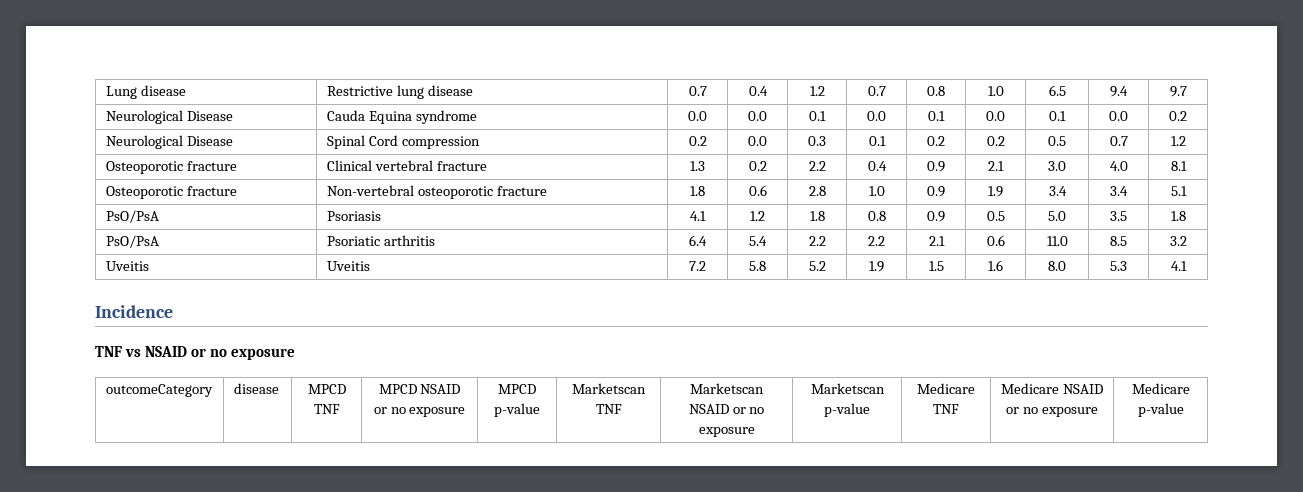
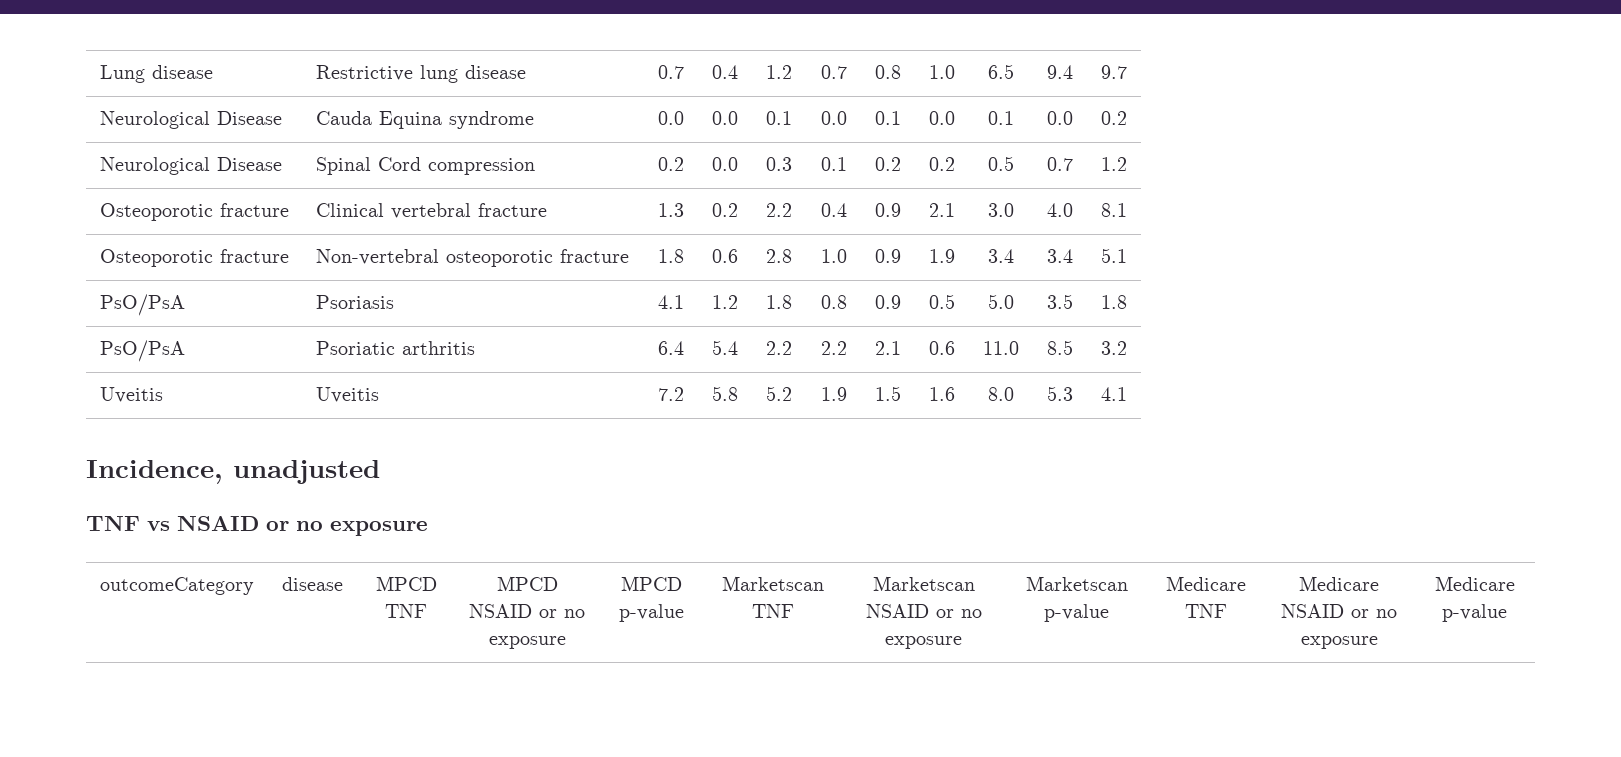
- Incidence
+ Incidence, unadjusted

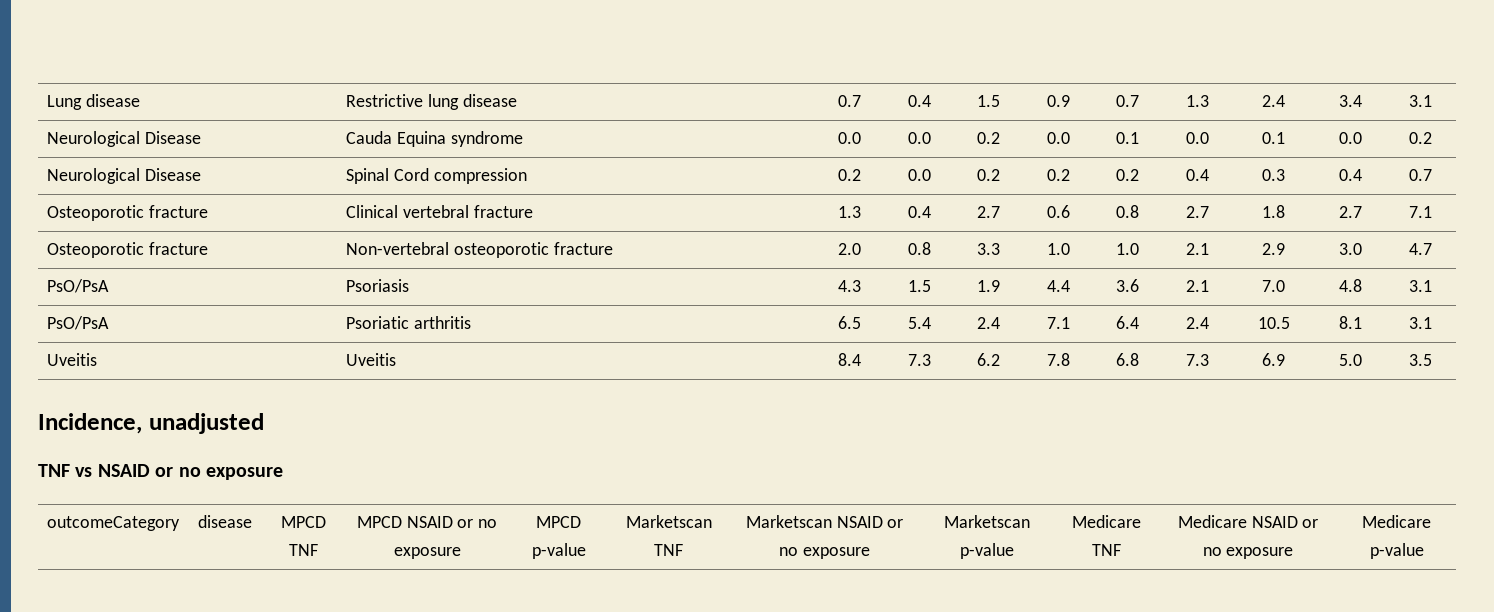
- Lung disease | Restrictive lung disease | 0.7 | 0.4 | 1.2 | 0.7 | 0.8 | 1.0 | 6.5 | 9.4 | 9.7
+ Lung disease | Restrictive lung disease | 0.7 | 0.4 | 1.5 | 0.9 | 0.7 | 1.3 | 2.4 | 3.4 | 3.1
- Neurological Disease | Cauda Equina syndrome | 0.0 | 0.0 | 0.1 | 0.0 | 0.1 | 0.0 | 0.1 | 0.0 | 0.2
+ Neurological Disease | Cauda Equina syndrome | 0.0 | 0.0 | 0.2 | 0.0 | 0.1 | 0.0 | 0.1 | 0.0 | 0.2
- Neurological Disease | Spinal Cord compression | 0.2 | 0.0 | 0.3 | 0.1 | 0.2 | 0.2 | 0.5 | 0.7 | 1.2
+ Neurological Disease | Spinal Cord compression | 0.2 | 0.0 | 0.2 | 0.2 | 0.2 | 0.4 | 0.3 | 0.4 | 0.7
- Osteoporotic fracture | Clinical vertebral fracture | 1.3 | 0.2 | 2.2 | 0.4 | 0.9 | 2.1 | 3.0 | 4.0 | 8.1
+ Osteoporotic fracture | Clinical vertebral fracture | 1.3 | 0.4 | 2.7 | 0.6 | 0.8 | 2.7 | 1.8 | 2.7 | 7.1
- Osteoporotic fracture | Non-vertebral osteoporotic fracture | 1.8 | 0.6 | 2.8 | 1.0 | 0.9 | 1.9 | 3.4 | 3.4 | 5.1
- PsO/PsA | Psoriasis | 4.1 | 1.2 | 1.8 | 0.8 | 0.9 | 0.5 | 5.0 | 3.5 | 1.8
+ Osteoporotic fracture | Non-vertebral osteoporotic fracture | 2.0 | 0.8 | 3.3 | 1.0 | 1.0 | 2.1 | 2.9 | 3.0 | 4.7
+ PsO/PsA | Psoriasis | 4.3 | 1.5 | 1.9 | 4.4 | 3.6 | 2.1 | 7.0 | 4.8 | 3.1
- PsO/PsA | Psoriatic arthritis | 6.4 | 5.4 | 2.2 | 2.2 | 2.1 | 0.6 | 11.0 | 8.5 | 3.2
- Uveitis | Uveitis | 7.2 | 5.8 | 5.2 | 1.9 | 1.5 | 1.6 | 8.0 | 5.3 | 4.1
+ PsO/PsA | Psoriatic arthritis | 6.5 | 5.4 | 2.4 | 7.1 | 6.4 | 2.4 | 10.5 | 8.1 | 3.1
+ Uveitis | Uveitis | 8.4 | 7.3 | 6.2 | 7.8 | 6.8 | 7.3 | 6.9 | 5.0 | 3.5

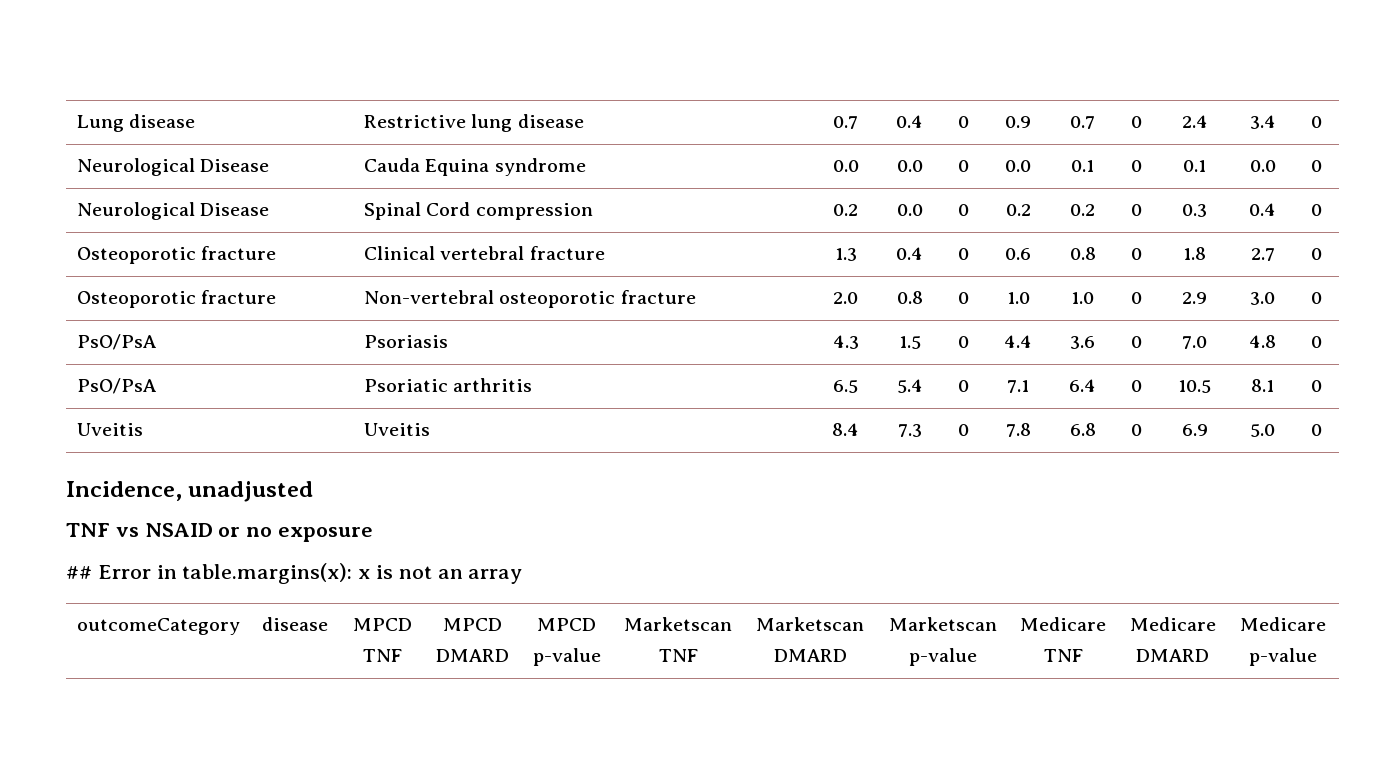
- Lung disease | Restrictive lung disease | 0.7 | 0.4 | 1.5 | 0.9 | 0.7 | 1.3 | 2.4 | 3.4 | 3.1
+ Lung disease | Restrictive lung disease | 0.7 | 0.4 | 0 | 0.9 | 0.7 | 0 | 2.4 | 3.4 | 0
- Neurological Disease | Cauda Equina syndrome | 0.0 | 0.0 | 0.2 | 0.0 | 0.1 | 0.0 | 0.1 | 0.0 | 0.2
+ Neurological Disease | Cauda Equina syndrome | 0.0 | 0.0 | 0 | 0.0 | 0.1 | 0 | 0.1 | 0.0 | 0
- Neurological Disease | Spinal Cord compression | 0.2 | 0.0 | 0.2 | 0.2 | 0.2 | 0.4 | 0.3 | 0.4 | 0.7
+ Neurological Disease | Spinal Cord compression | 0.2 | 0.0 | 0 | 0.2 | 0.2 | 0 | 0.3 | 0.4 | 0
- Osteoporotic fracture | Clinical vertebral fracture | 1.3 | 0.4 | 2.7 | 0.6 | 0.8 | 2.7 | 1.8 | 2.7 | 7.1
+ Osteoporotic fracture | Clinical vertebral fracture | 1.3 | 0.4 | 0 | 0.6 | 0.8 | 0 | 1.8 | 2.7 | 0
- Osteoporotic fracture | Non-vertebral osteoporotic fracture | 2.0 | 0.8 | 3.3 | 1.0 | 1.0 | 2.1 | 2.9 | 3.0 | 4.7
+ Osteoporotic fracture | Non-vertebral osteoporotic fracture | 2.0 | 0.8 | 0 | 1.0 | 1.0 | 0 | 2.9 | 3.0 | 0
- PsO/PsA | Psoriasis | 4.3 | 1.5 | 1.9 | 4.4 | 3.6 | 2.1 | 7.0 | 4.8 | 3.1
+ PsO/PsA | Psoriasis | 4.3 | 1.5 | 0 | 4.4 | 3.6 | 0 | 7.0 | 4.8 | 0
- PsO/PsA | Psoriatic arthritis | 6.5 | 5.4 | 2.4 | 7.1 | 6.4 | 2.4 | 10.5 | 8.1 | 3.1
+ PsO/PsA | Psoriatic arthritis | 6.5 | 5.4 | 0 | 7.1 | 6.4 | 0 | 10.5 | 8.1 | 0
- Uveitis | Uveitis | 8.4 | 7.3 | 6.2 | 7.8 | 6.8 | 7.3 | 6.9 | 5.0 | 3.5
+ Uveitis | Uveitis | 8.4 | 7.3 | 0 | 7.8 | 6.8 | 0 | 6.9 | 5.0 | 0
+ ## Error in table.margins(x): x is not an array
- outcomeCategory | disease | MPCD TNF | MPCD NSAID or no exposure | MPCD p-value | Marketscan TNF | Marketscan NSAID or no exposure | Marketscan p-value | Medicare TNF | Medicare NSAID or no exposure | Medicare p-value
+ outcomeCategory | disease | MPCD TNF | MPCD DMARD | MPCD p-value | Marketscan TNF | Marketscan DMARD | Marketscan p-value | Medicare TNF | Medicare DMARD | Medicare p-value

